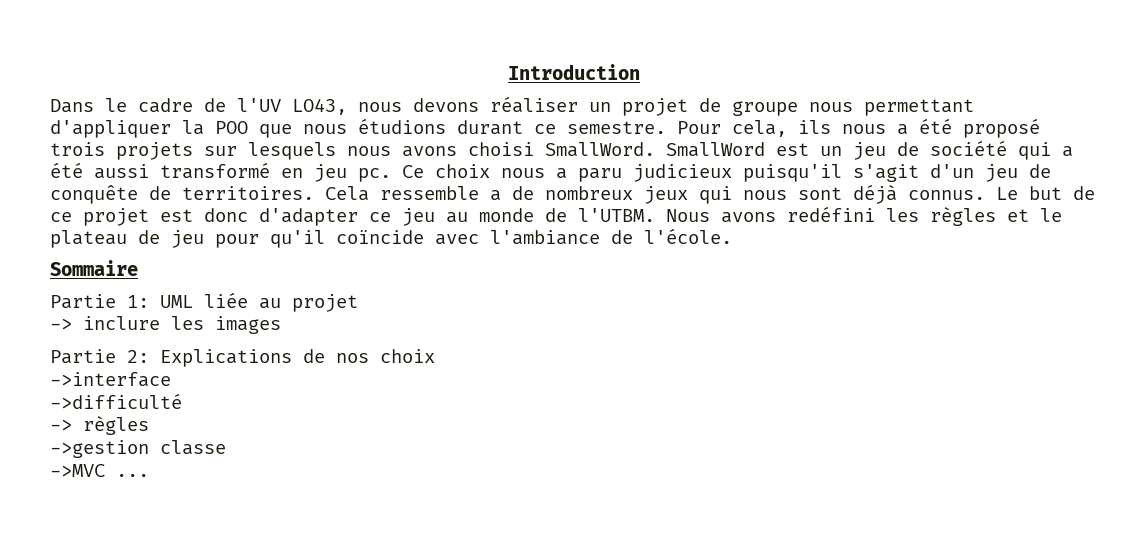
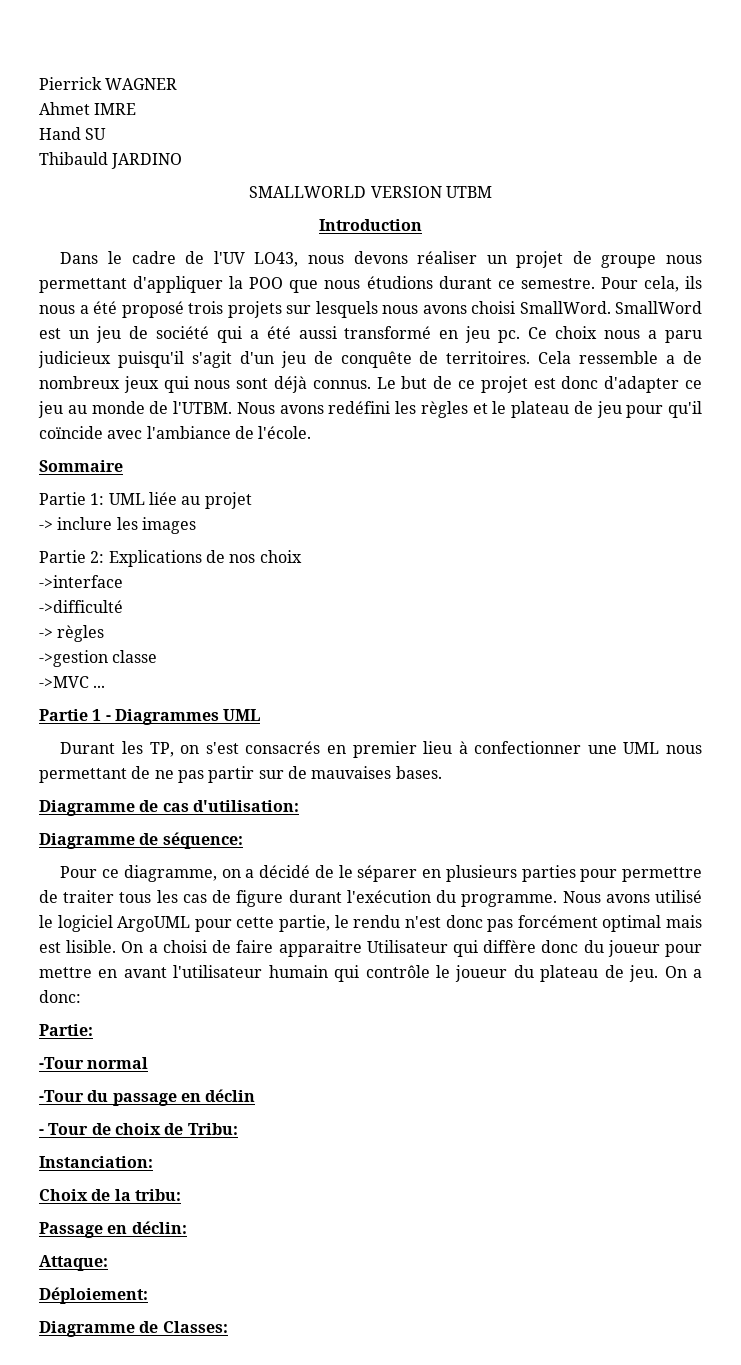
+ Pierrick WAGNER
+ Ahmet IMRE
+ Hand SU
+ Thibauld JARDINO
+ SMALLWORLD VERSION UTBM
+ Partie 1 - Diagrammes UML
+ Durant les TP, on s'est consacrés en premier lieu à confectionner une UML nous permettant de ne pas partir sur de mauvaises bases.
+ Diagramme de cas d'utilisation:
+ Diagramme de séquence:
+ Pour ce diagramme, on a décidé de le séparer en plusieurs parties pour permettre de traiter tous les cas de figure durant l'exécution du programme. Nous avons utilisé le logiciel ArgoUML pour cette partie, le rendu n'est donc pas forcément optimal mais est lisible. On a choisi de faire apparaitre Utilisateur qui diffère donc du joueur pour mettre en avant l'utilisateur humain qui contrôle le joueur du plateau de jeu. On a donc:
+ Partie:
+ -Tour normal
+ -Tour du passage en déclin
+ - Tour de choix de Tribu:
+ Instanciation:
+ Choix de la tribu:
+ Passage en déclin:
+ Attaque:
+ Déploiement:
+ Diagramme de Classes:

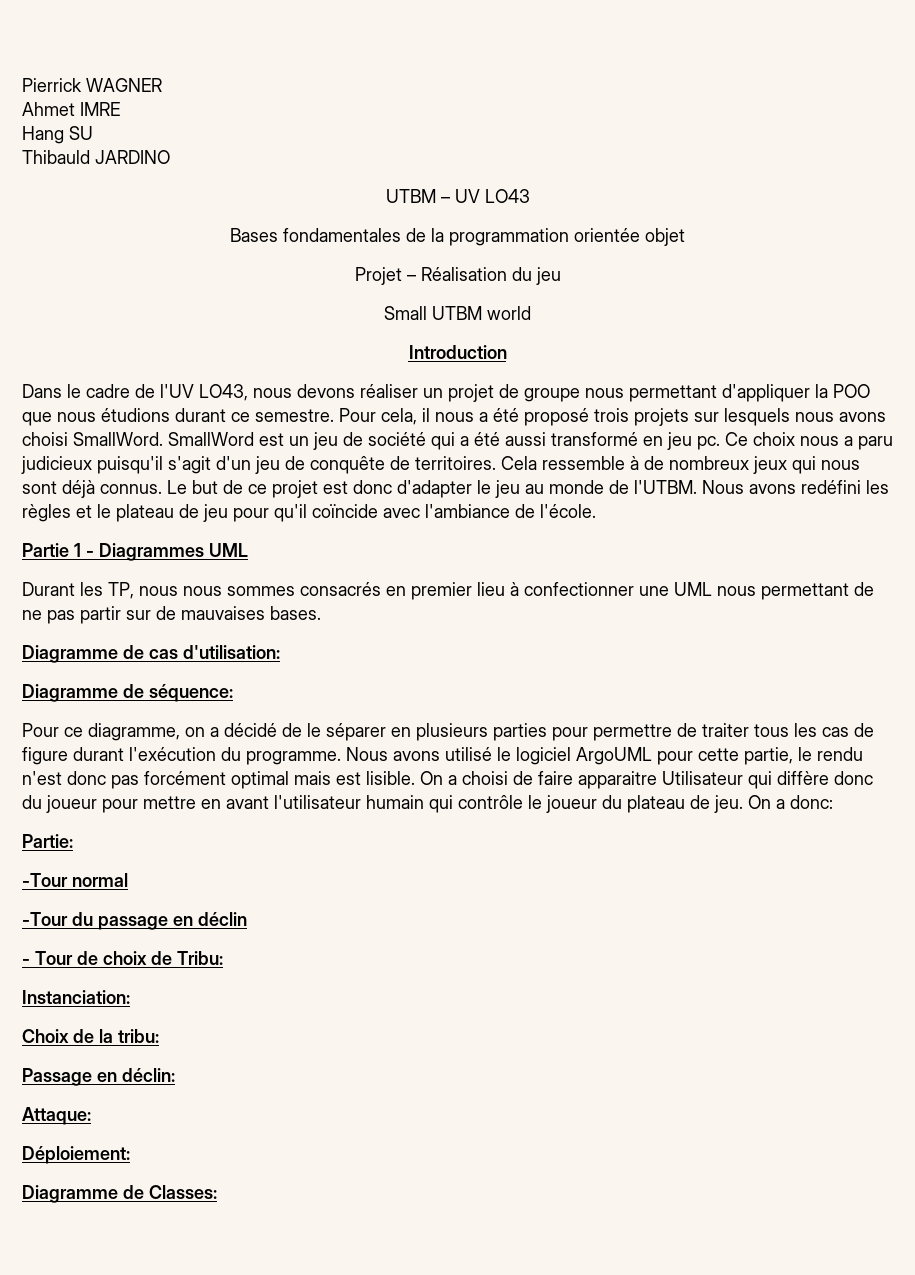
- Hand SU
+ Hang SU
- SMALLWORLD VERSION UTBM
+ UTBM – UV LO43
+ Bases fondamentales de la programmation orientée objet
+ Projet – Réalisation du jeu
+ Small UTBM world
- Pour cela, ils nous a été proposé trois projets sur lesquels nous avons choisi SmallWord.
+ Pour cela, il nous a été proposé trois projets sur lesquels nous avons choisi SmallWord.
- Cela ressemble a de nombreux jeux qui nous sont déjà connus.
+ Cela ressemble à de nombreux jeux qui nous sont déjà connus.
- Le but de ce projet est donc d'adapter ce jeu au monde de l'UTBM.
+ Le but de ce projet est donc d'adapter le jeu au monde de l'UTBM.
- Sommaire
- Partie 1: UML liée au projet
- -> inclure les images
- Partie 2: Explications de nos choix
- ->interface
- ->difficulté
- -> règles
- ->gestion classe
- ->MVC ...
- Durant les TP, on s'est consacrés en premier lieu à confectionner une UML nous permettant de ne pas partir sur de mauvaises bases.
+ Durant les TP, nous nous sommes consacrés en premier lieu à confectionner une UML nous permettant de ne pas partir sur de mauvaises bases.

